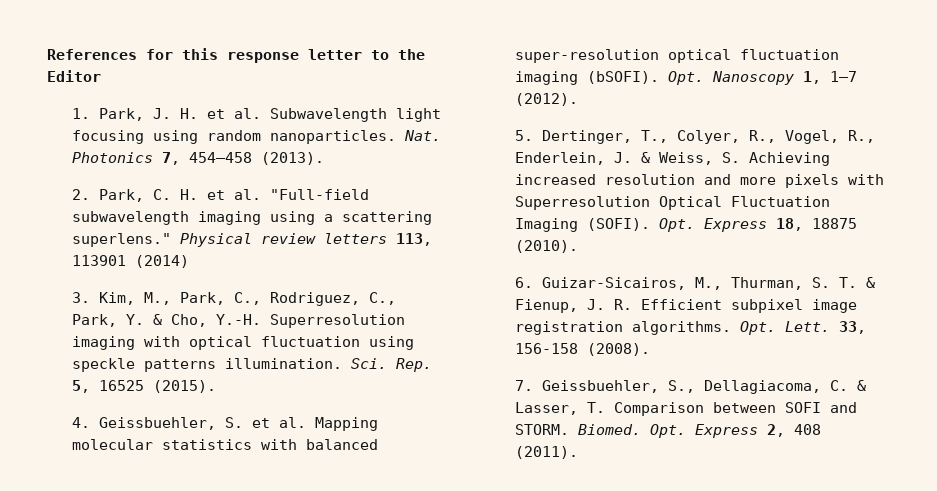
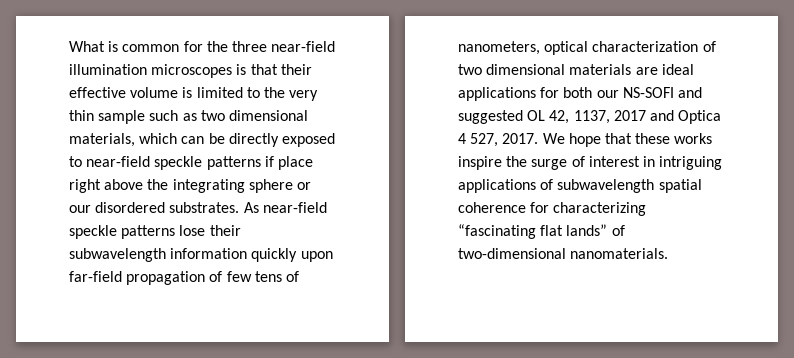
- References for this response letter to the Editor
- 1. Park, J. H. et al. Subwavelength light focusing using random nanoparticles. Nat. Photonics 7, 454–458 (2013).
- 2. Park, C. H. et al. "Full-field subwavelength imaging using a scattering superlens." Physical review letters 113, 113901 (2014)
- 3. Kim, M., Park, C., Rodriguez, C., Park, Y. & Cho, Y.-H. Superresolution imaging with optical fluctuation using speckle patterns illumination. Sci. Rep. 5, 16525 (2015).
- 4. Geissbuehler, S. et al. Mapping molecular statistics with balanced super-resolution optical fluctuation imaging (bSOFI). Opt. Nanoscopy 1, 1–7 (2012).
- 5. Dertinger, T., Colyer, R., Vogel, R., Enderlein, J. & Weiss, S. Achieving increased resolution and more pixels with Superresolution Optical Fluctuation Imaging (SOFI). Opt. Express 18, 18875 (2010).
- 6. Guizar-Sicairos, M., Thurman, S. T. & Fienup, J. R. Efficient subpixel image registration algorithms. Opt. Lett. 33, 156-158 (2008).
- 7. Geissbuehler, S., Dellagiacoma, C. & Lasser, T. Comparison between SOFI and STORM. Biomed. Opt. Express 2, 408 (2011).
+ What is common for the three near-field illumination microscopes is that their effective volume is limited to the very thin sample such as two dimensional materials, which can be directly exposed to near-field speckle patterns if place right above the integrating sphere or our disordered substrates. As near-field speckle patterns lose their subwavelength information quickly upon far-field propagation of few tens of nanometers, optical characterization of two dimensional materials are ideal applications for both our NS-SOFI and suggested OL 42, 1137, 2017 and Optica 4 527, 2017. We hope that these works inspire the surge of interest in intriguing applications of subwavelength spatial coherence for characterizing “fascinating flat lands” of two-dimensional nanomaterials.

